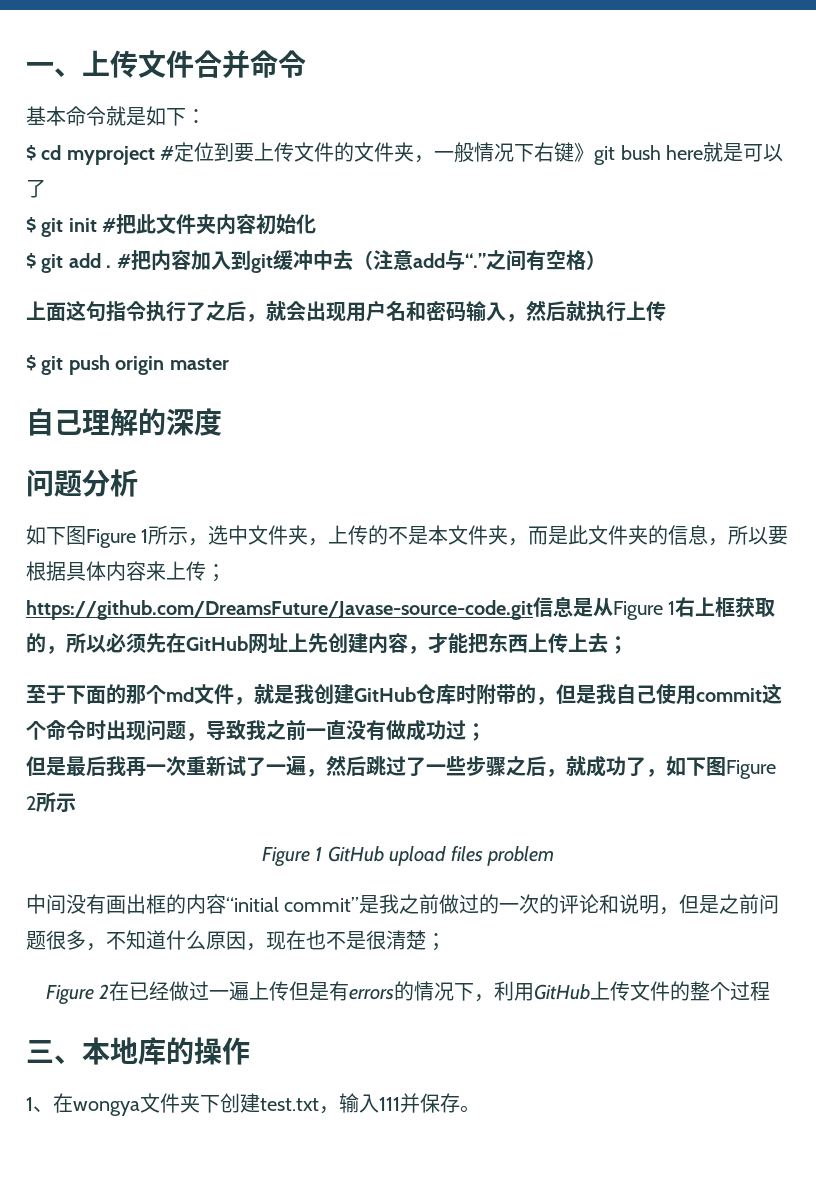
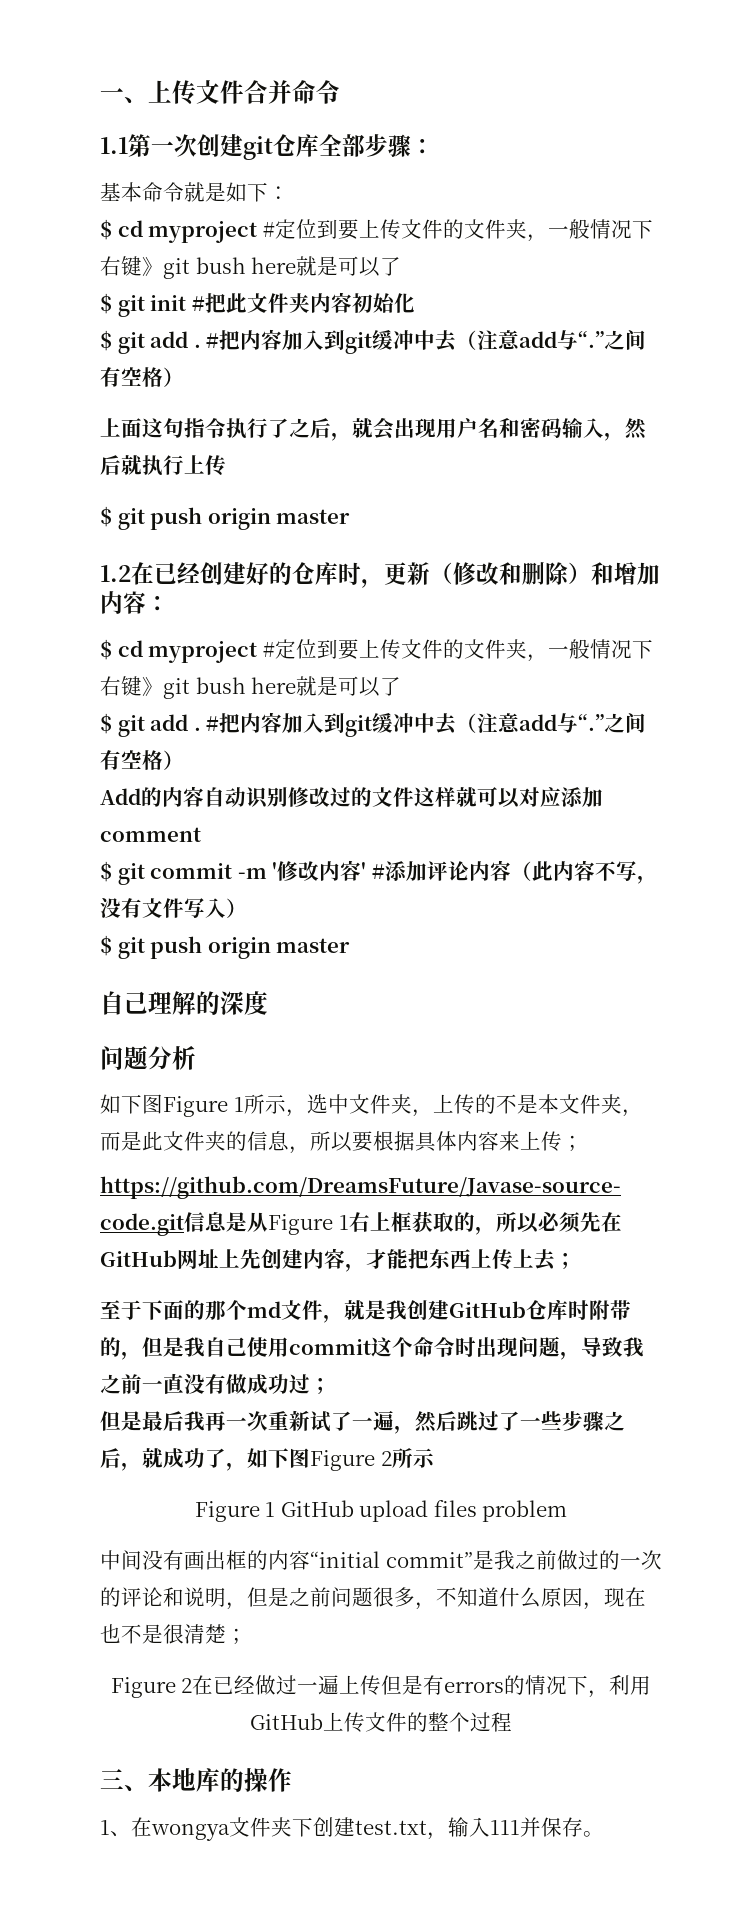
+ 1.1第一次创建git仓库全部步骤：
+ 1.2在已经创建好的仓库时，更新（修改和删除）和增加内容：
+ $ cd myproject #定位到要上传文件的文件夹，一般情况下右键》git bush here就是可以了
+ $ git add . #把内容加入到git缓冲中去（注意add与“.”之间有空格）
+ Add的内容自动识别修改过的文件这样就可以对应添加comment
+ $ git commit -m '修改内容' #添加评论内容（此内容不写，没有文件写入）
+ $ git push origin master

